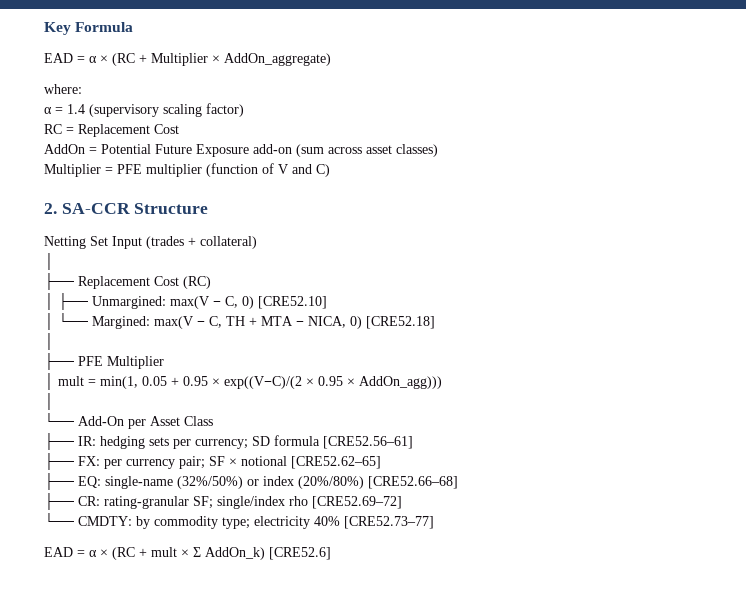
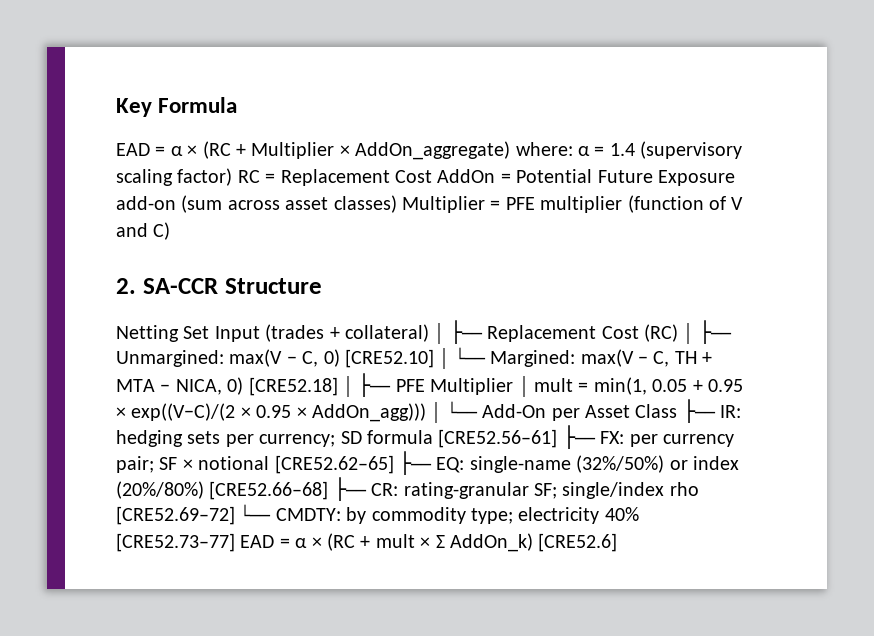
- EAD = α × (RC + Multiplier × AddOn_aggregate)
- where:
- α = 1.4 (supervisory scaling factor)
- RC = Replacement Cost
- AddOn = Potential Future Exposure add-on (sum across asset classes)
- Multiplier = PFE multiplier (function of V and C)
+ EAD = α × (RC + Multiplier × AddOn_aggregate) where: α = 1.4 (supervisory scaling factor) RC = Replacement Cost AddOn = Potential Future Exposure add-on (sum across asset classes) Multiplier = PFE multiplier (function of V and C)
- Netting Set Input (trades + collateral)
- │
- ├── Replacement Cost (RC)
- │ ├── Unmargined:
+ Netting Set Input (trades + collateral) │ ├── Replacement Cost (RC) │ ├── Unmargined:
- max(V − C, 0) [CRE52.10]
- │ └── Margined:
+ max(V − C, 0) [CRE52.10] │ └── Margined:
- max(V − C, TH + MTA − NICA, 0) [CRE52.18]
- │
- ├── PFE Multiplier
- │ mult = min(1, 0.05 + 0.95 × exp((V−C)/(2 × 0.95 × AddOn_agg)))
- │
- └── Add-On per Asset Class
- ├── IR:
+ max(V − C, TH + MTA − NICA, 0) [CRE52.18] │ ├── PFE Multiplier │ mult = min(1, 0.05 + 0.95 × exp((V−C)/(2 × 0.95 × AddOn_agg))) │ └── Add-On per Asset Class ├── IR:
- SD formula [CRE52.56–61]
- ├── FX:
+ SD formula [CRE52.56–61] ├── FX:
- SF × notional [CRE52.62–65]
- ├── EQ:
+ SF × notional [CRE52.62–65] ├── EQ:
- single-name (32%/50%) or index (20%/80%) [CRE52.66–68]
- ├── CR:
+ single-name (32%/50%) or index (20%/80%) [CRE52.66–68] ├── CR:
- single/index rho [CRE52.69–72]
- └── CMDTY:
+ single/index rho [CRE52.69–72] └── CMDTY:
- electricity 40% [CRE52.73–77]
- EAD = α × (RC + mult × Σ AddOn_k) [CRE52.6]
+ electricity 40% [CRE52.73–77] EAD = α × (RC + mult × Σ AddOn_k) [CRE52.6]

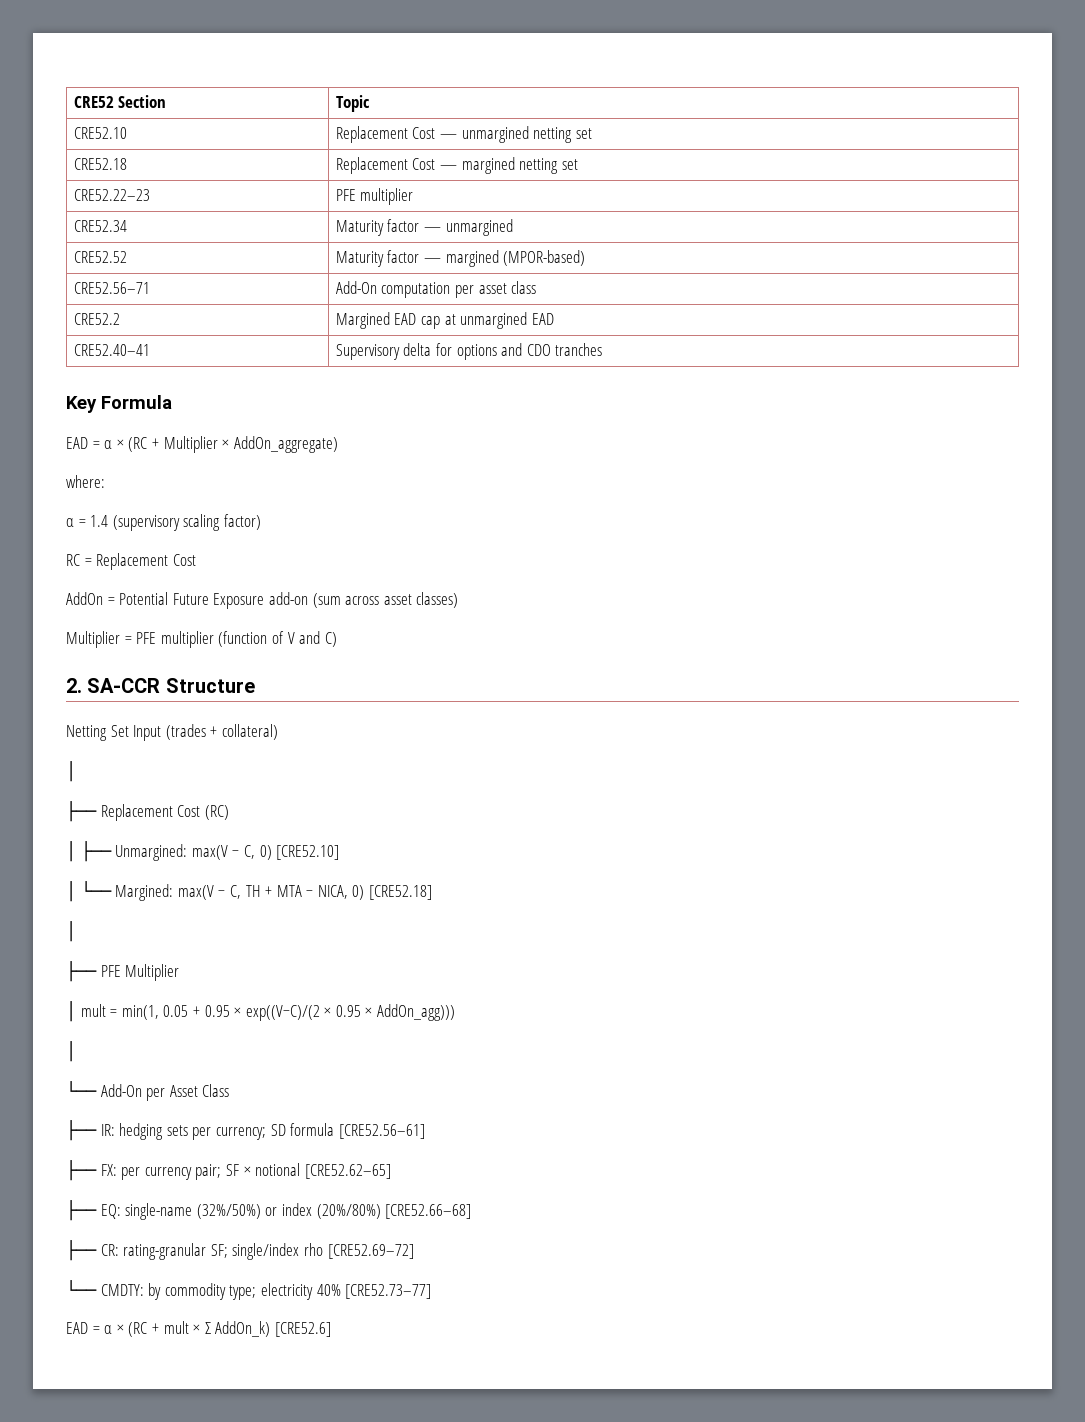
+ CRE52 Section | Topic
+ CRE52.10 | Replacement Cost — unmargined netting set
+ CRE52.18 | Replacement Cost — margined netting set
+ CRE52.22–23 | PFE multiplier
+ CRE52.34 | Maturity factor — unmargined
+ CRE52.52 | Maturity factor — margined (MPOR-based)
+ CRE52.56–71 | Add-On computation per asset class
+ CRE52.2 | Margined EAD cap at unmargined EAD
+ CRE52.40–41 | Supervisory delta for options and CDO tranches
- EAD = α × (RC + Multiplier × AddOn_aggregate) where: α = 1.4 (supervisory scaling factor) RC = Replacement Cost AddOn = Potential Future Exposure add-on (sum across asset classes) Multiplier = PFE multiplier (function of V and C)
+ EAD = α × (RC + Multiplier × AddOn_aggregate)
+ where:
+ α = 1.4 (supervisory scaling factor)
+ RC = Replacement Cost
+ AddOn = Potential Future Exposure add-on (sum across asset classes)
+ Multiplier = PFE multiplier (function of V and C)
- Netting Set Input (trades + collateral) │ ├── Replacement Cost (RC) │ ├── Unmargined:
+ Netting Set Input (trades + collateral)
+ │
+ ├── Replacement Cost (RC)
+ │ ├── Unmargined:
- max(V − C, 0) [CRE52.10] │ └── Margined:
+ max(V − C, 0) [CRE52.10]
+ │ └── Margined:
- max(V − C, TH + MTA − NICA, 0) [CRE52.18] │ ├── PFE Multiplier │ mult = min(1, 0.05 + 0.95 × exp((V−C)/(2 × 0.95 × AddOn_agg))) │ └── Add-On per Asset Class ├── IR:
+ max(V − C, TH + MTA − NICA, 0) [CRE52.18]
+ │
+ ├── PFE Multiplier
+ │ mult = min(1, 0.05 + 0.95 × exp((V−C)/(2 × 0.95 × AddOn_agg)))
+ │
+ └── Add-On per Asset Class
+ ├── IR:
- SD formula [CRE52.56–61] ├── FX:
+ SD formula [CRE52.56–61]
+ ├── FX:
- SF × notional [CRE52.62–65] ├── EQ:
+ SF × notional [CRE52.62–65]
+ ├── EQ:
- single-name (32%/50%) or index (20%/80%) [CRE52.66–68] ├── CR:
+ single-name (32%/50%) or index (20%/80%) [CRE52.66–68]
+ ├── CR:
- single/index rho [CRE52.69–72] └── CMDTY:
+ single/index rho [CRE52.69–72]
+ └── CMDTY:
- electricity 40% [CRE52.73–77] EAD = α × (RC + mult × Σ AddOn_k) [CRE52.6]
+ electricity 40% [CRE52.73–77]
+ EAD = α × (RC + mult × Σ AddOn_k) [CRE52.6]

